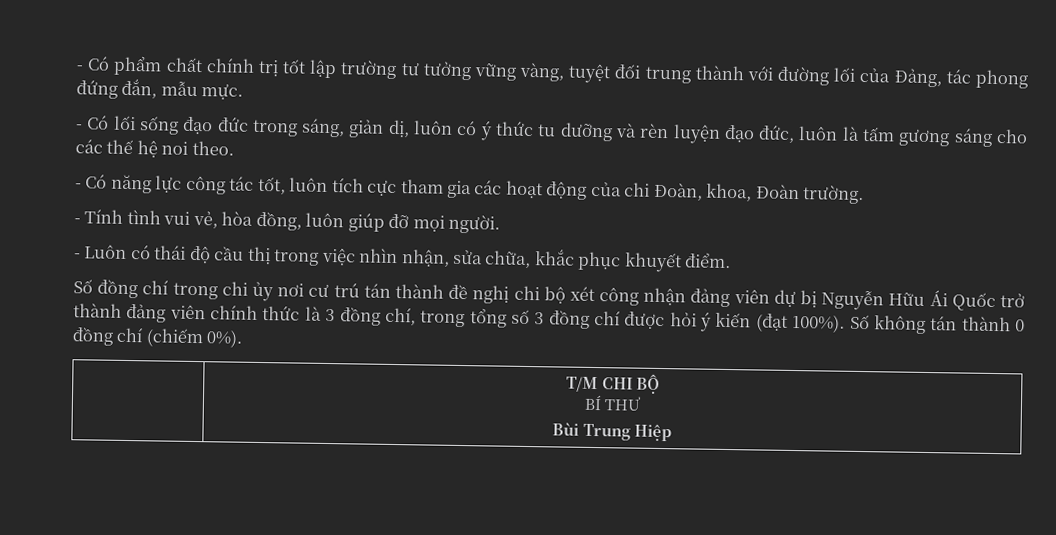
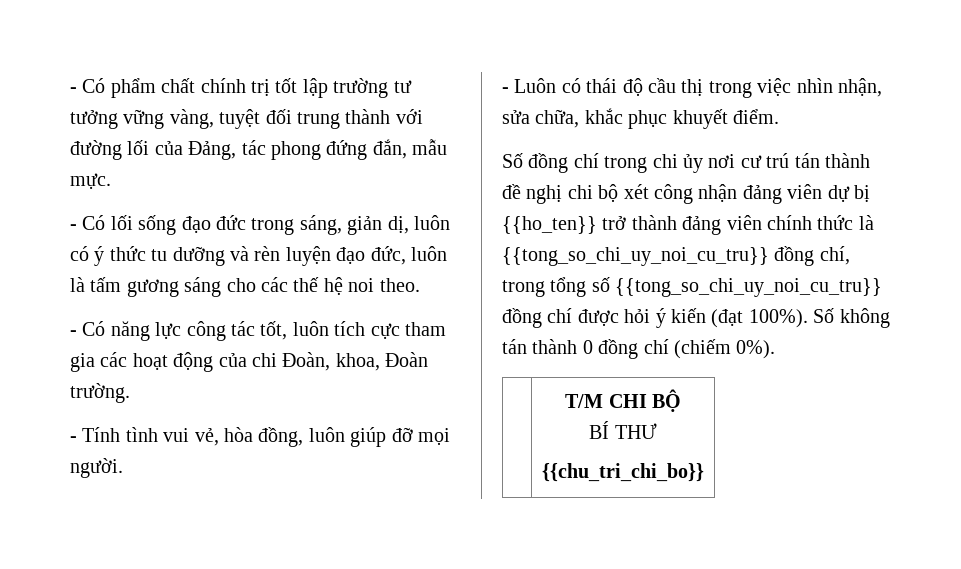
- Số đồng chí trong chi ủy nơi cư trú tán thành đề nghị chi bộ xét công nhận đảng viên dự bị Nguyễn Hữu Ái Quốc trở thành đảng viên chính thức là 3 đồng chí, trong tổng số 3 đồng chí được hỏi ý kiến (đạt 100%).
+ Số đồng chí trong chi ủy nơi cư trú tán thành đề nghị chi bộ xét công nhận đảng viên dự bị {{ho_ten}} trở thành đảng viên chính thức là {{tong_so_chi_uy_noi_cu_tru}} đồng chí, trong tổng số {{tong_so_chi_uy_noi_cu_tru}} đồng chí được hỏi ý kiến (đạt 100%).
  | T/M CHI BỘ
  BÍ THƯ
- Bùi Trung Hiệp
+ {{chu_tri_chi_bo}}

